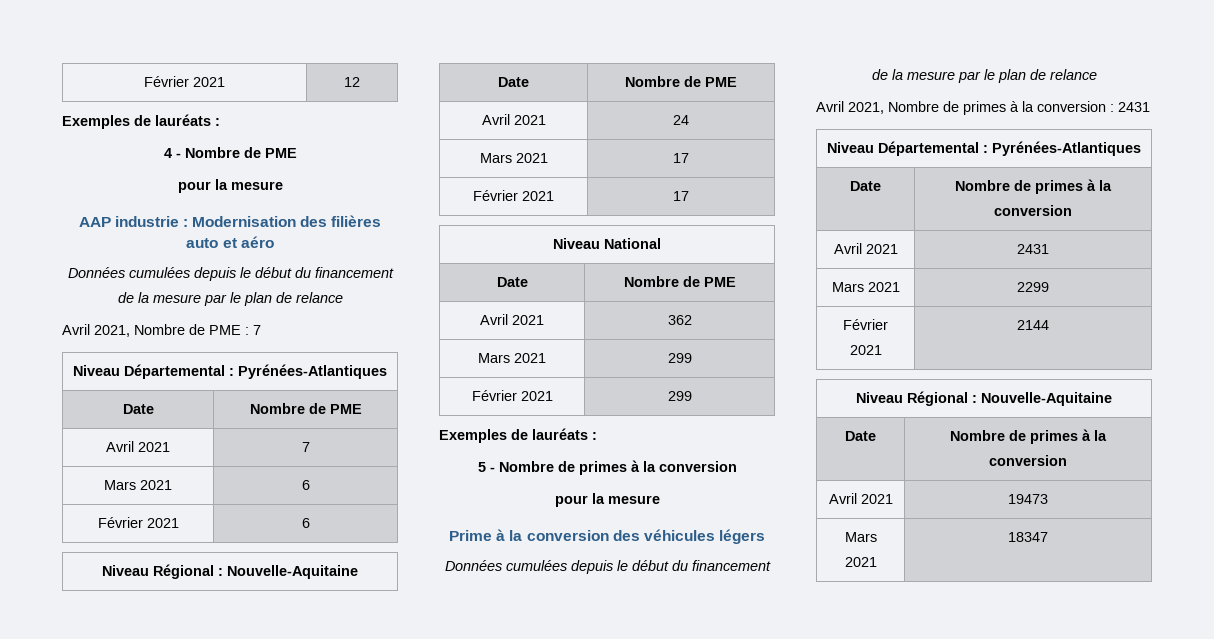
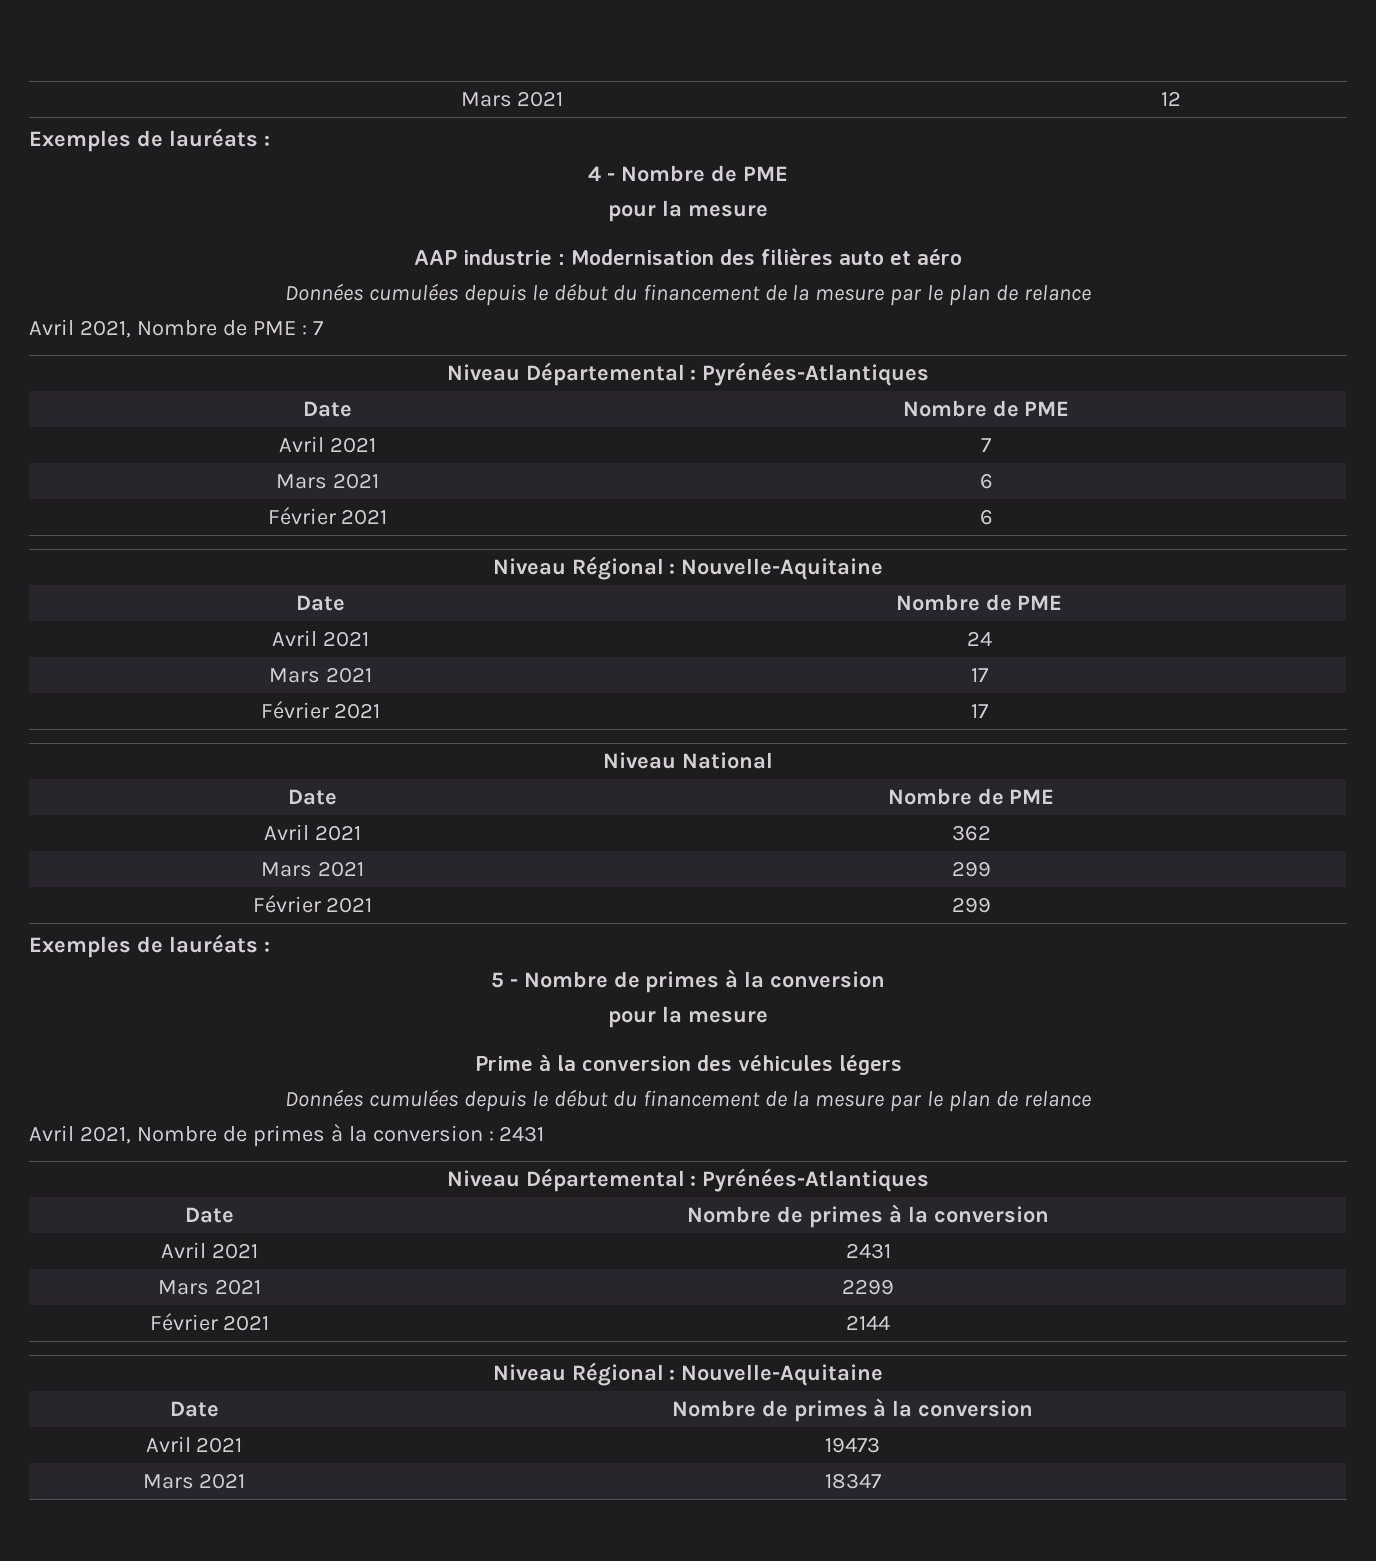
- Février 2021 | 12
+ Mars 2021 | 12

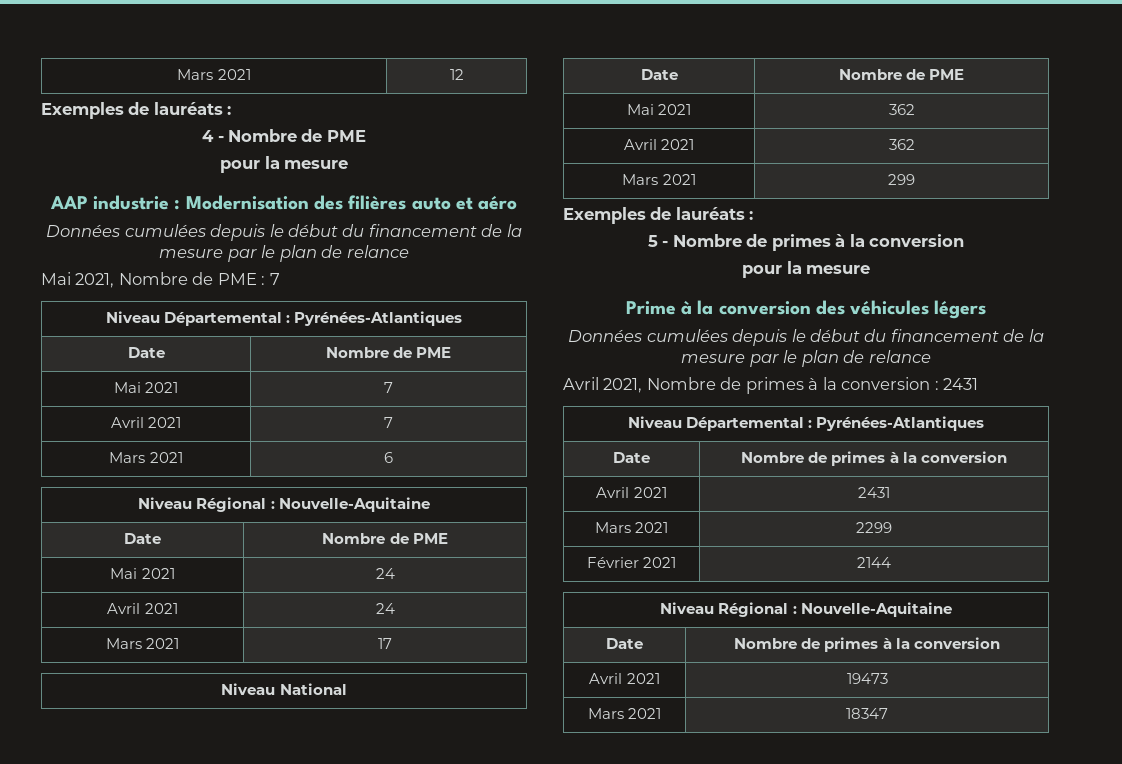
- Avril 2021, Nombre de PME : 7
+ Mai 2021, Nombre de PME : 7
+ Mai 2021 | 7
- Février 2021 | 6
+ Mai 2021 | 24
- Février 2021 | 17
+ Mai 2021 | 362
- Février 2021 | 299

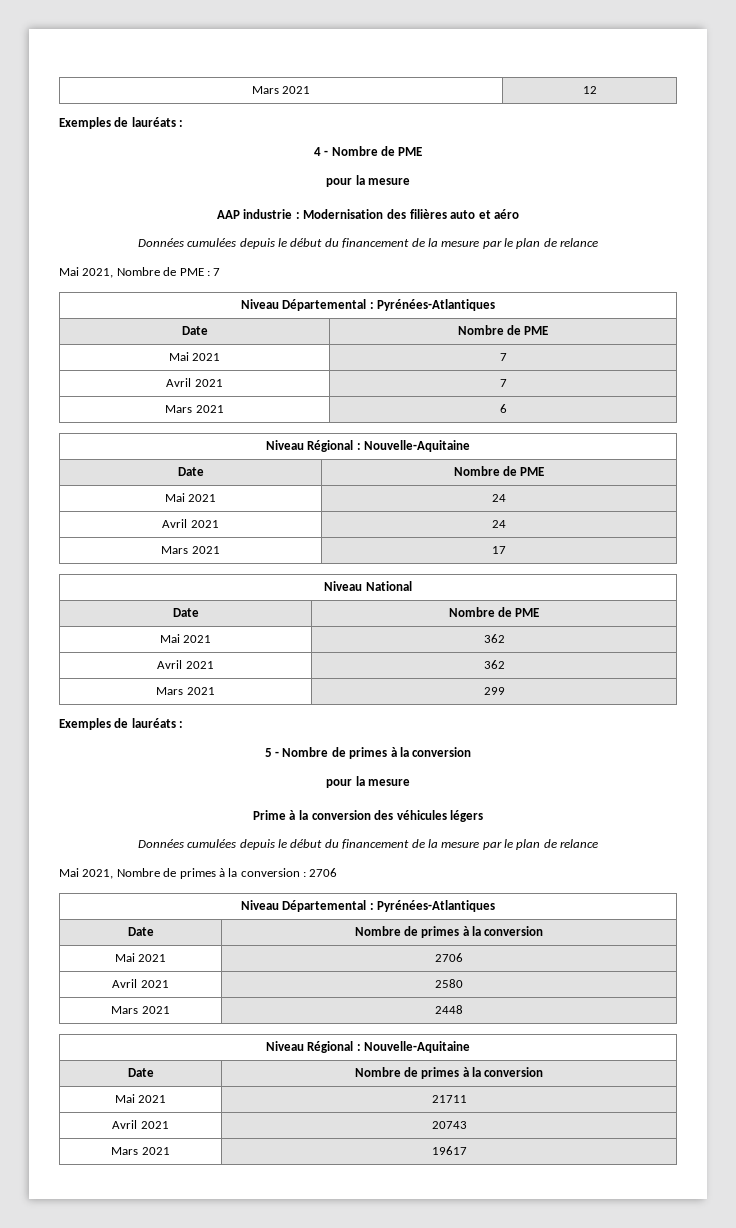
- Avril 2021, Nombre de primes à la conversion : 2431
+ Mai 2021, Nombre de primes à la conversion : 2706
- Avril 2021 | 2431
- Mars 2021 | 2299
- Février 2021 | 2144
+ Mai 2021 | 2706
+ Avril 2021 | 2580
+ Mars 2021 | 2448
- Avril 2021 | 19473
- Mars 2021 | 18347
+ Mai 2021 | 21711
+ Avril 2021 | 20743
+ Mars 2021 | 19617

